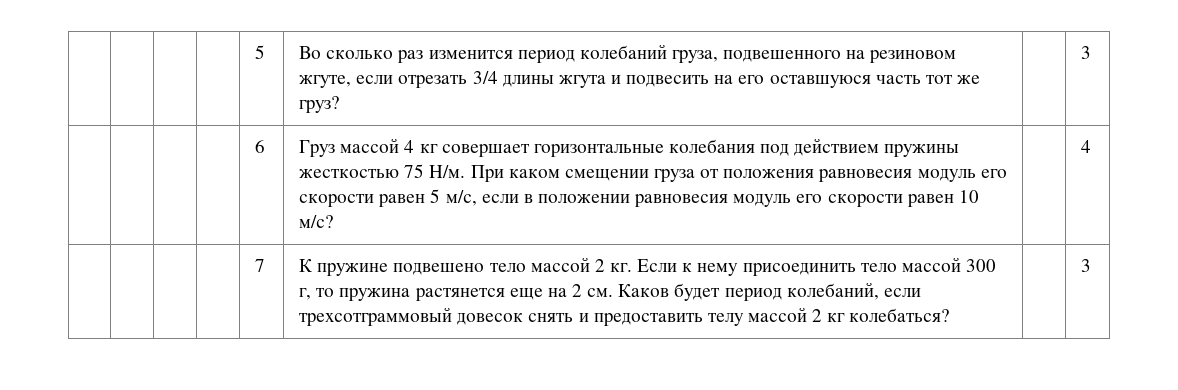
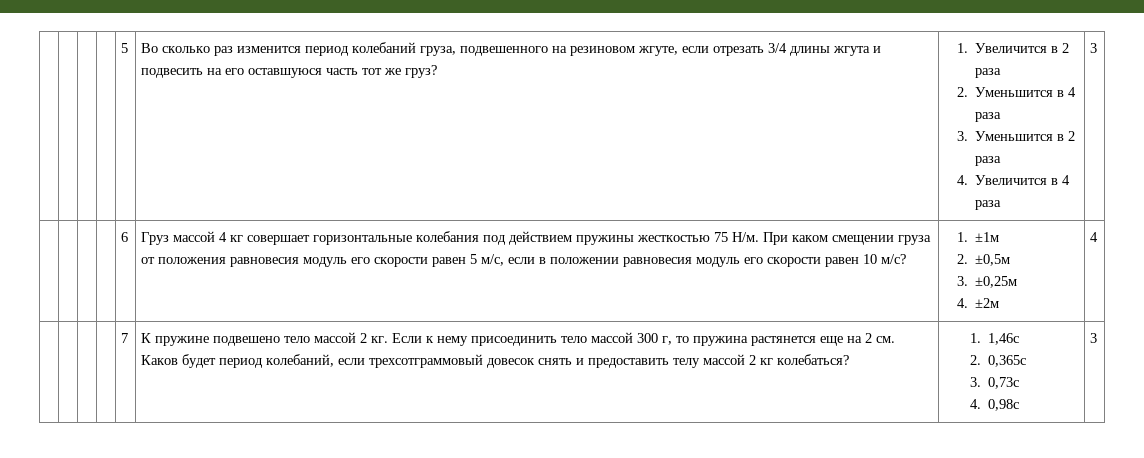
+ 1. Увеличится в 2 раза
+ 2. Уменьшится в 4 раза
+ 3. Уменьшится в 2 раза
+ 4. Увеличится в 4 раза
+ 1. ±1м
+ 2. ±0,5м
+ 3. ±0,25м
+ 4. ±2м
+ 1. 1,46с
+ 2. 0,365с
+ 3. 0,73с
+ 4. 0,98с

